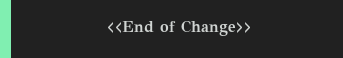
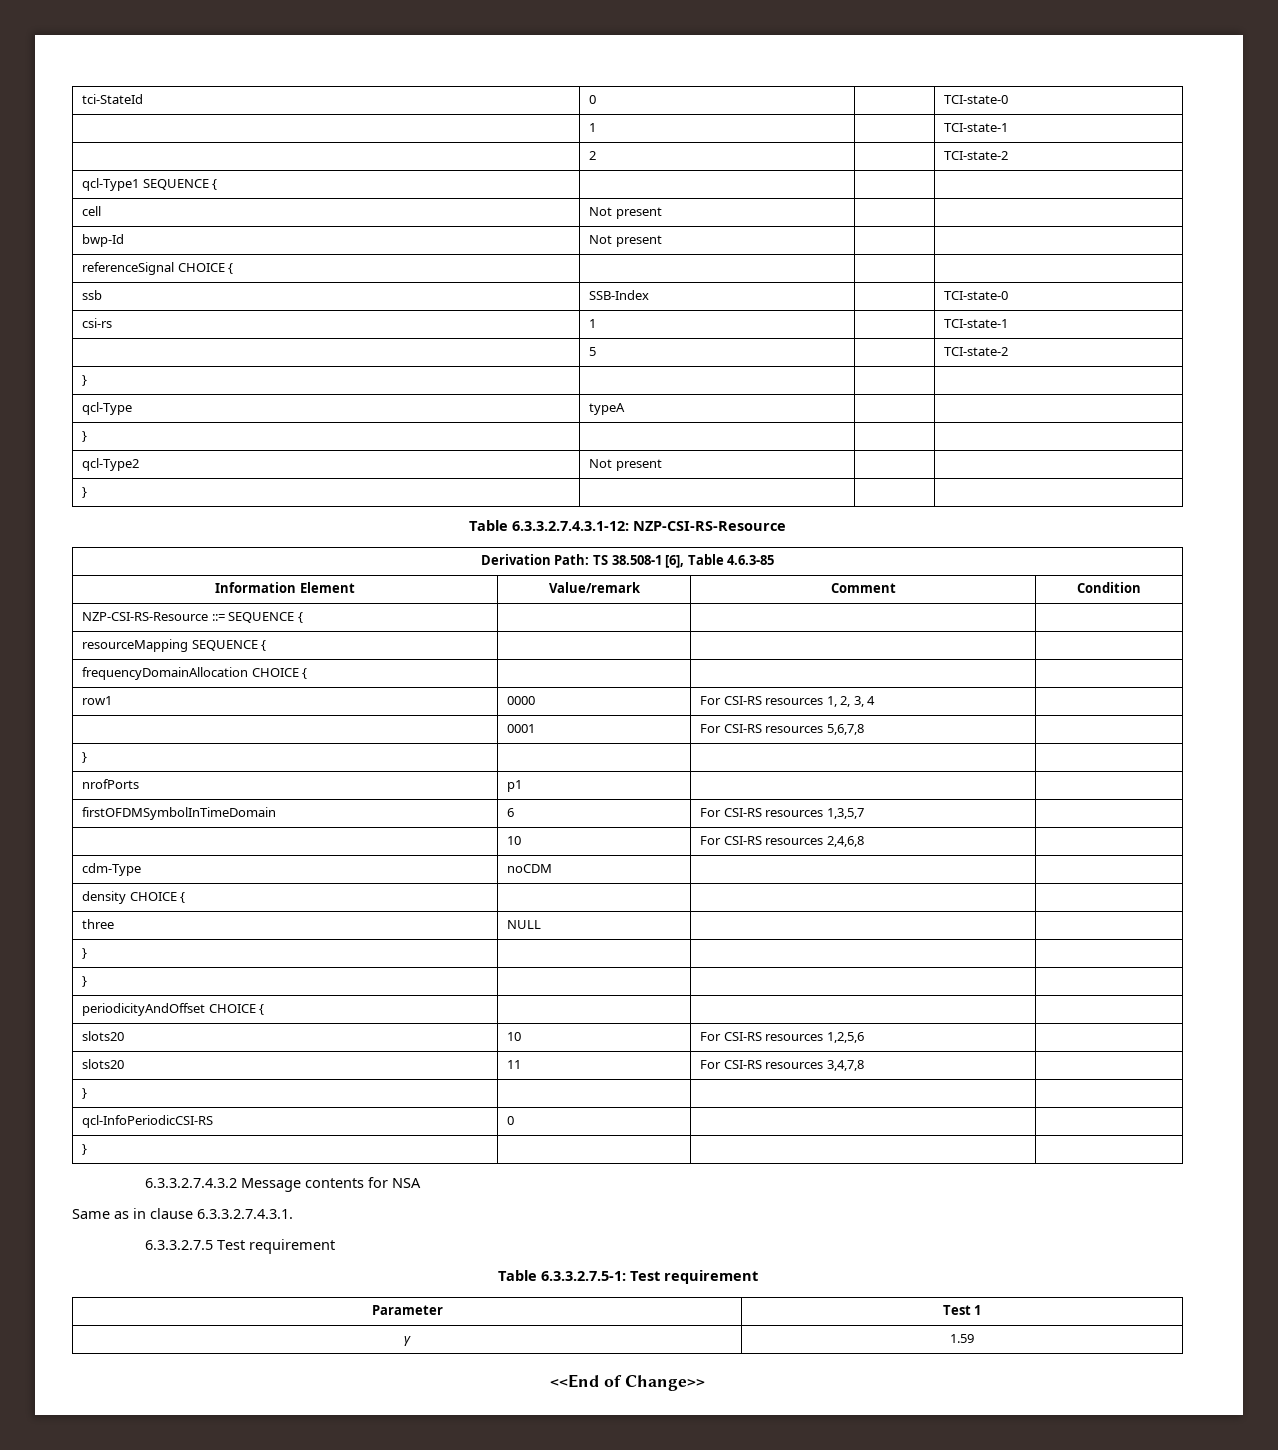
+ tci-StateId | 0 | | TCI-state-0
+ | 1 | | TCI-state-1
+ | 2 | | TCI-state-2
+ qcl-Type1 SEQUENCE { | | |
+ cell | Not present | |
+ bwp-Id | Not present | |
+ referenceSignal CHOICE { | | |
+ ssb | SSB-Index | | TCI-state-0
+ csi-rs | 1 | | TCI-state-1
+ | 5 | | TCI-state-2
+ } | | |
+ qcl-Type | typeA | |
+ } | | |
+ qcl-Type2 | Not present | |
+ } | | |
+ Table 6.3.3.2.7.4.3.1-12: NZP-CSI-RS-Resource
+ Derivation Path: TS 38.508-1 [6], Table 4.6.3-85
+ Information Element | Value/remark | Comment | Condition
+ NZP-CSI-RS-Resource ::= SEQUENCE { | | |
+ resourceMapping SEQUENCE { | | |
+ frequencyDomainAllocation CHOICE { | | |
+ row1 | 0000 | For CSI-RS resources 1, 2, 3, 4 |
+ | 0001 | For CSI-RS resources 5,6,7,8 |
+ } | | |
+ nrofPorts | p1 | |
+ firstOFDMSymbolInTimeDomain | 6 | For CSI-RS resources 1,3,5,7 |
+ | 10 | For CSI-RS resources 2,4,6,8 |
+ cdm-Type | noCDM | |
+ density CHOICE { | | |
+ three | NULL | |
+ } | | |
+ } | | |
+ periodicityAndOffset CHOICE { | | |
+ slots20 | 10 | For CSI-RS resources 1,2,5,6 |
+ slots20 | 11 | For CSI-RS resources 3,4,7,8 |
+ } | | |
+ qcl-InfoPeriodicCSI-RS | 0 | |
+ } | | |
+ 6.3.3.2.7.4.3.2 Message contents for NSA
+ Same as in clause 6.3.3.2.7.4.3.1.
+ 6.3.3.2.7.5 Test requirement
+ Table 6.3.3.2.7.5-1: Test requirement
+ Parameter | Test 1
+ γ | 1.59

